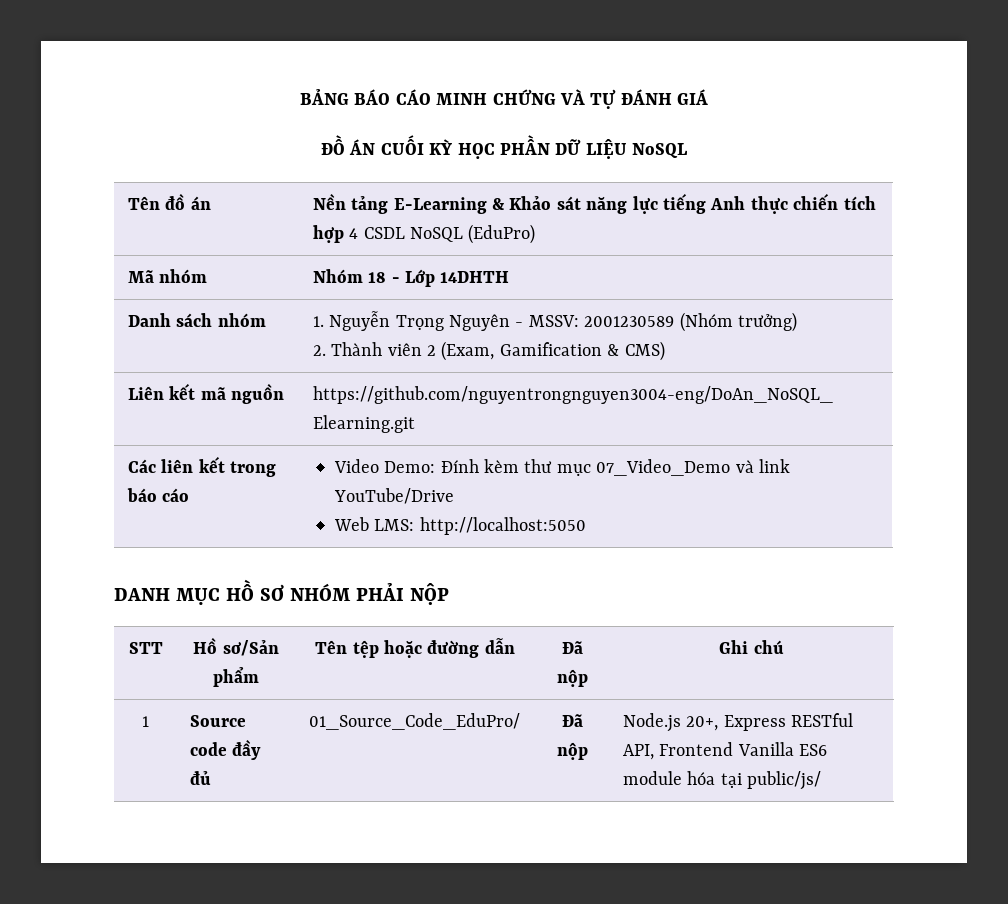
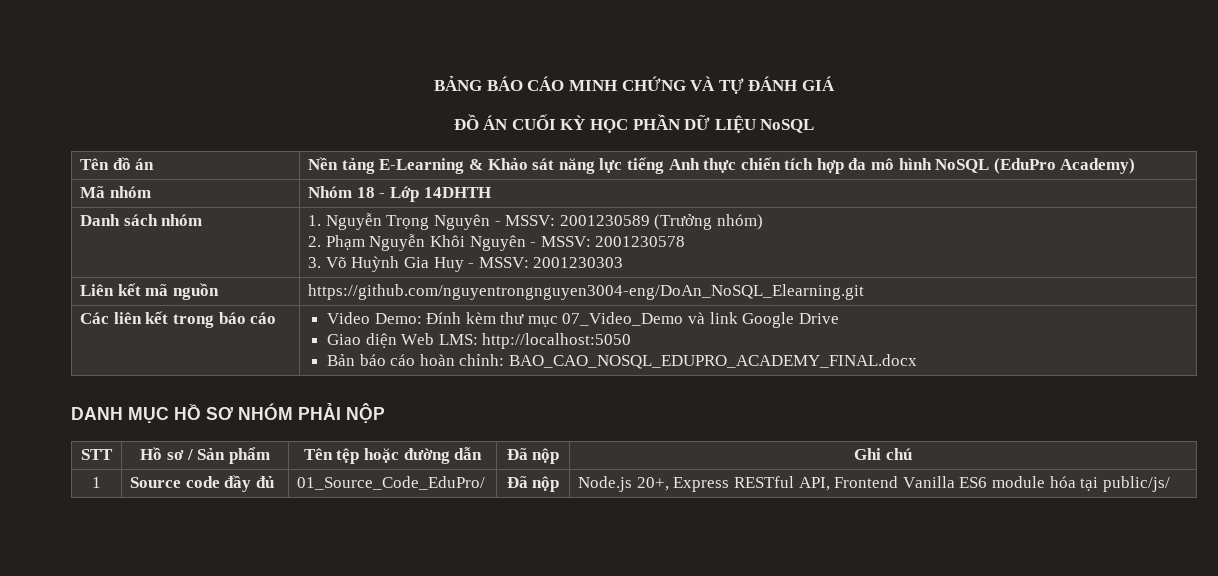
- Tên đồ án | Nền tảng E-Learning & Khảo sát năng lực tiếng Anh thực chiến tích hợp 4 CSDL NoSQL (EduPro)
+ Tên đồ án | Nền tảng E-Learning & Khảo sát năng lực tiếng Anh thực chiến tích hợp đa mô hình NoSQL (EduPro Academy)
- Danh sách nhóm | 1. Nguyễn Trọng Nguyên - MSSV: 2001230589 (Nhóm trưởng)
- 2. Thành viên 2 (Exam, Gamification & CMS)
+ Danh sách nhóm | 1. Nguyễn Trọng Nguyên - MSSV: 2001230589 (Trưởng nhóm)
+ 2. Phạm Nguyễn Khôi Nguyên - MSSV: 2001230578
+ 3. Võ Huỳnh Gia Huy - MSSV: 2001230303
- Các liên kết trong báo cáo | Video Demo: Đính kèm thư mục 07_Video_Demo và link YouTube/Drive
- Web LMS: http://localhost:5050
+ Các liên kết trong báo cáo | Video Demo: Đính kèm thư mục 07_Video_Demo và link Google Drive
+ Giao diện Web LMS: http://localhost:5050
+ Bản báo cáo hoàn chỉnh: BAO_CAO_NOSQL_EDUPRO_ACADEMY_FINAL.docx
- STT | Hồ sơ/Sản phẩm | Tên tệp hoặc đường dẫn | Đã nộp | Ghi chú
+ STT | Hồ sơ / Sản phẩm | Tên tệp hoặc đường dẫn | Đã nộp | Ghi chú

